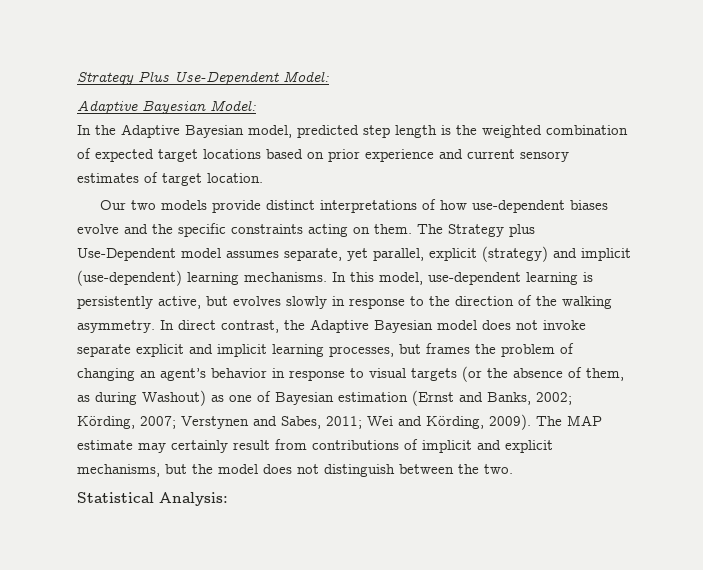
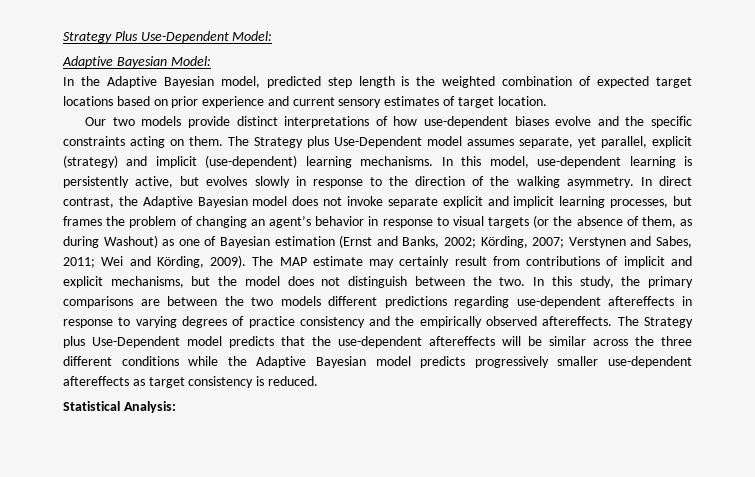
+ In this study, the primary comparisons are between the two models different predictions regarding use-dependent aftereffects in response to varying degrees of practice consistency and the empirically observed aftereffects. The Strategy plus Use-Dependent model predicts that the use-dependent aftereffects will be similar across the three different conditions while the Adaptive Bayesian model predicts progressively smaller use-dependent aftereffects as target consistency is reduced.

